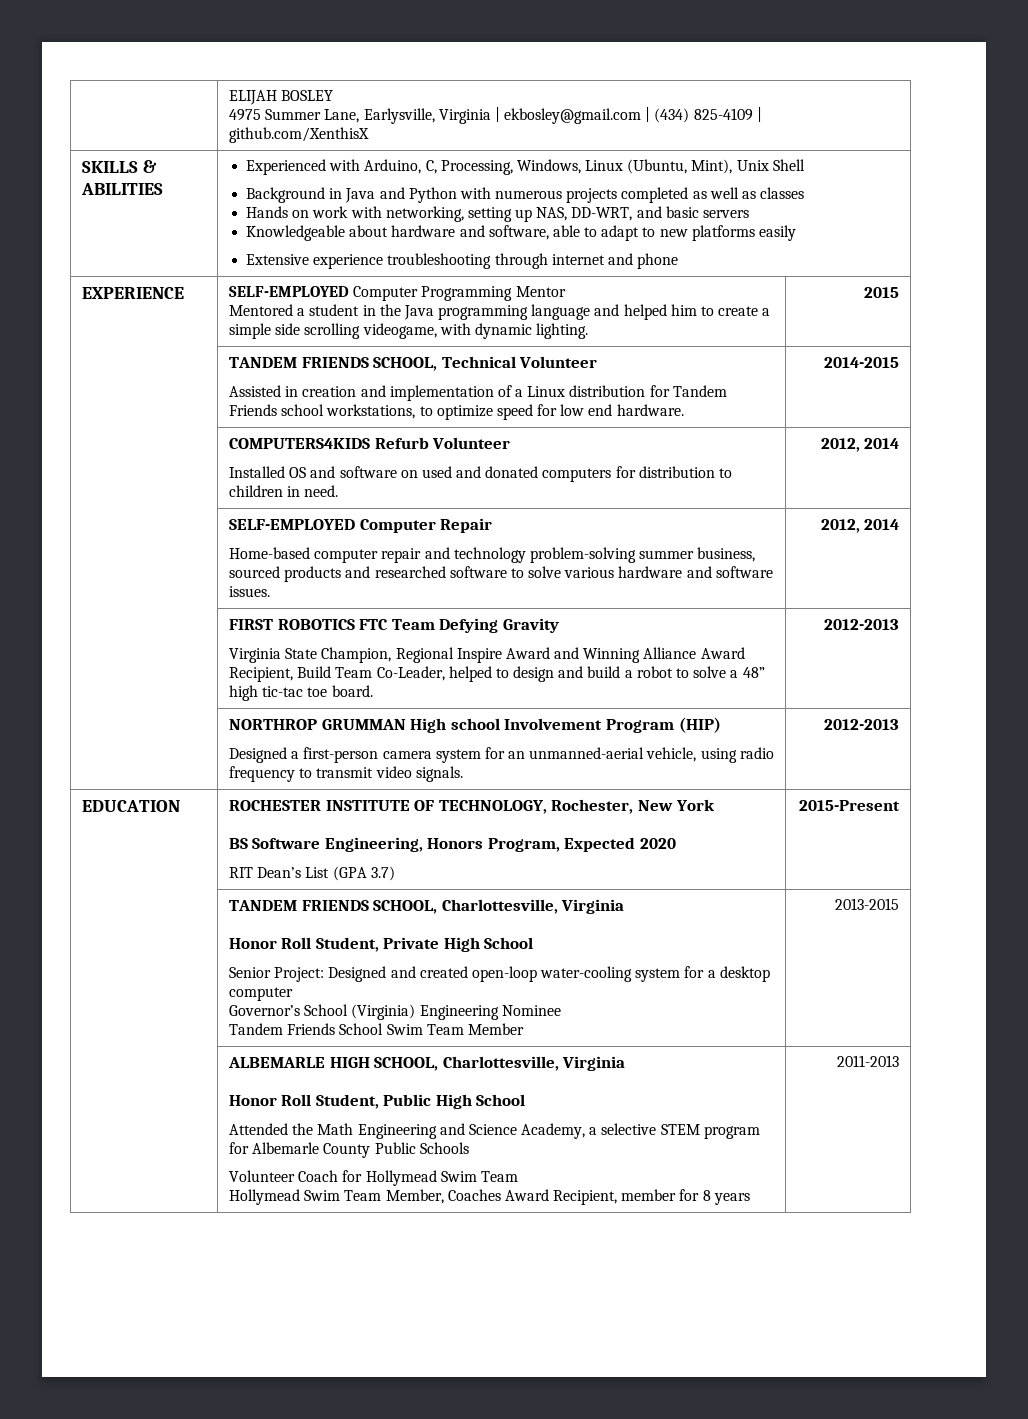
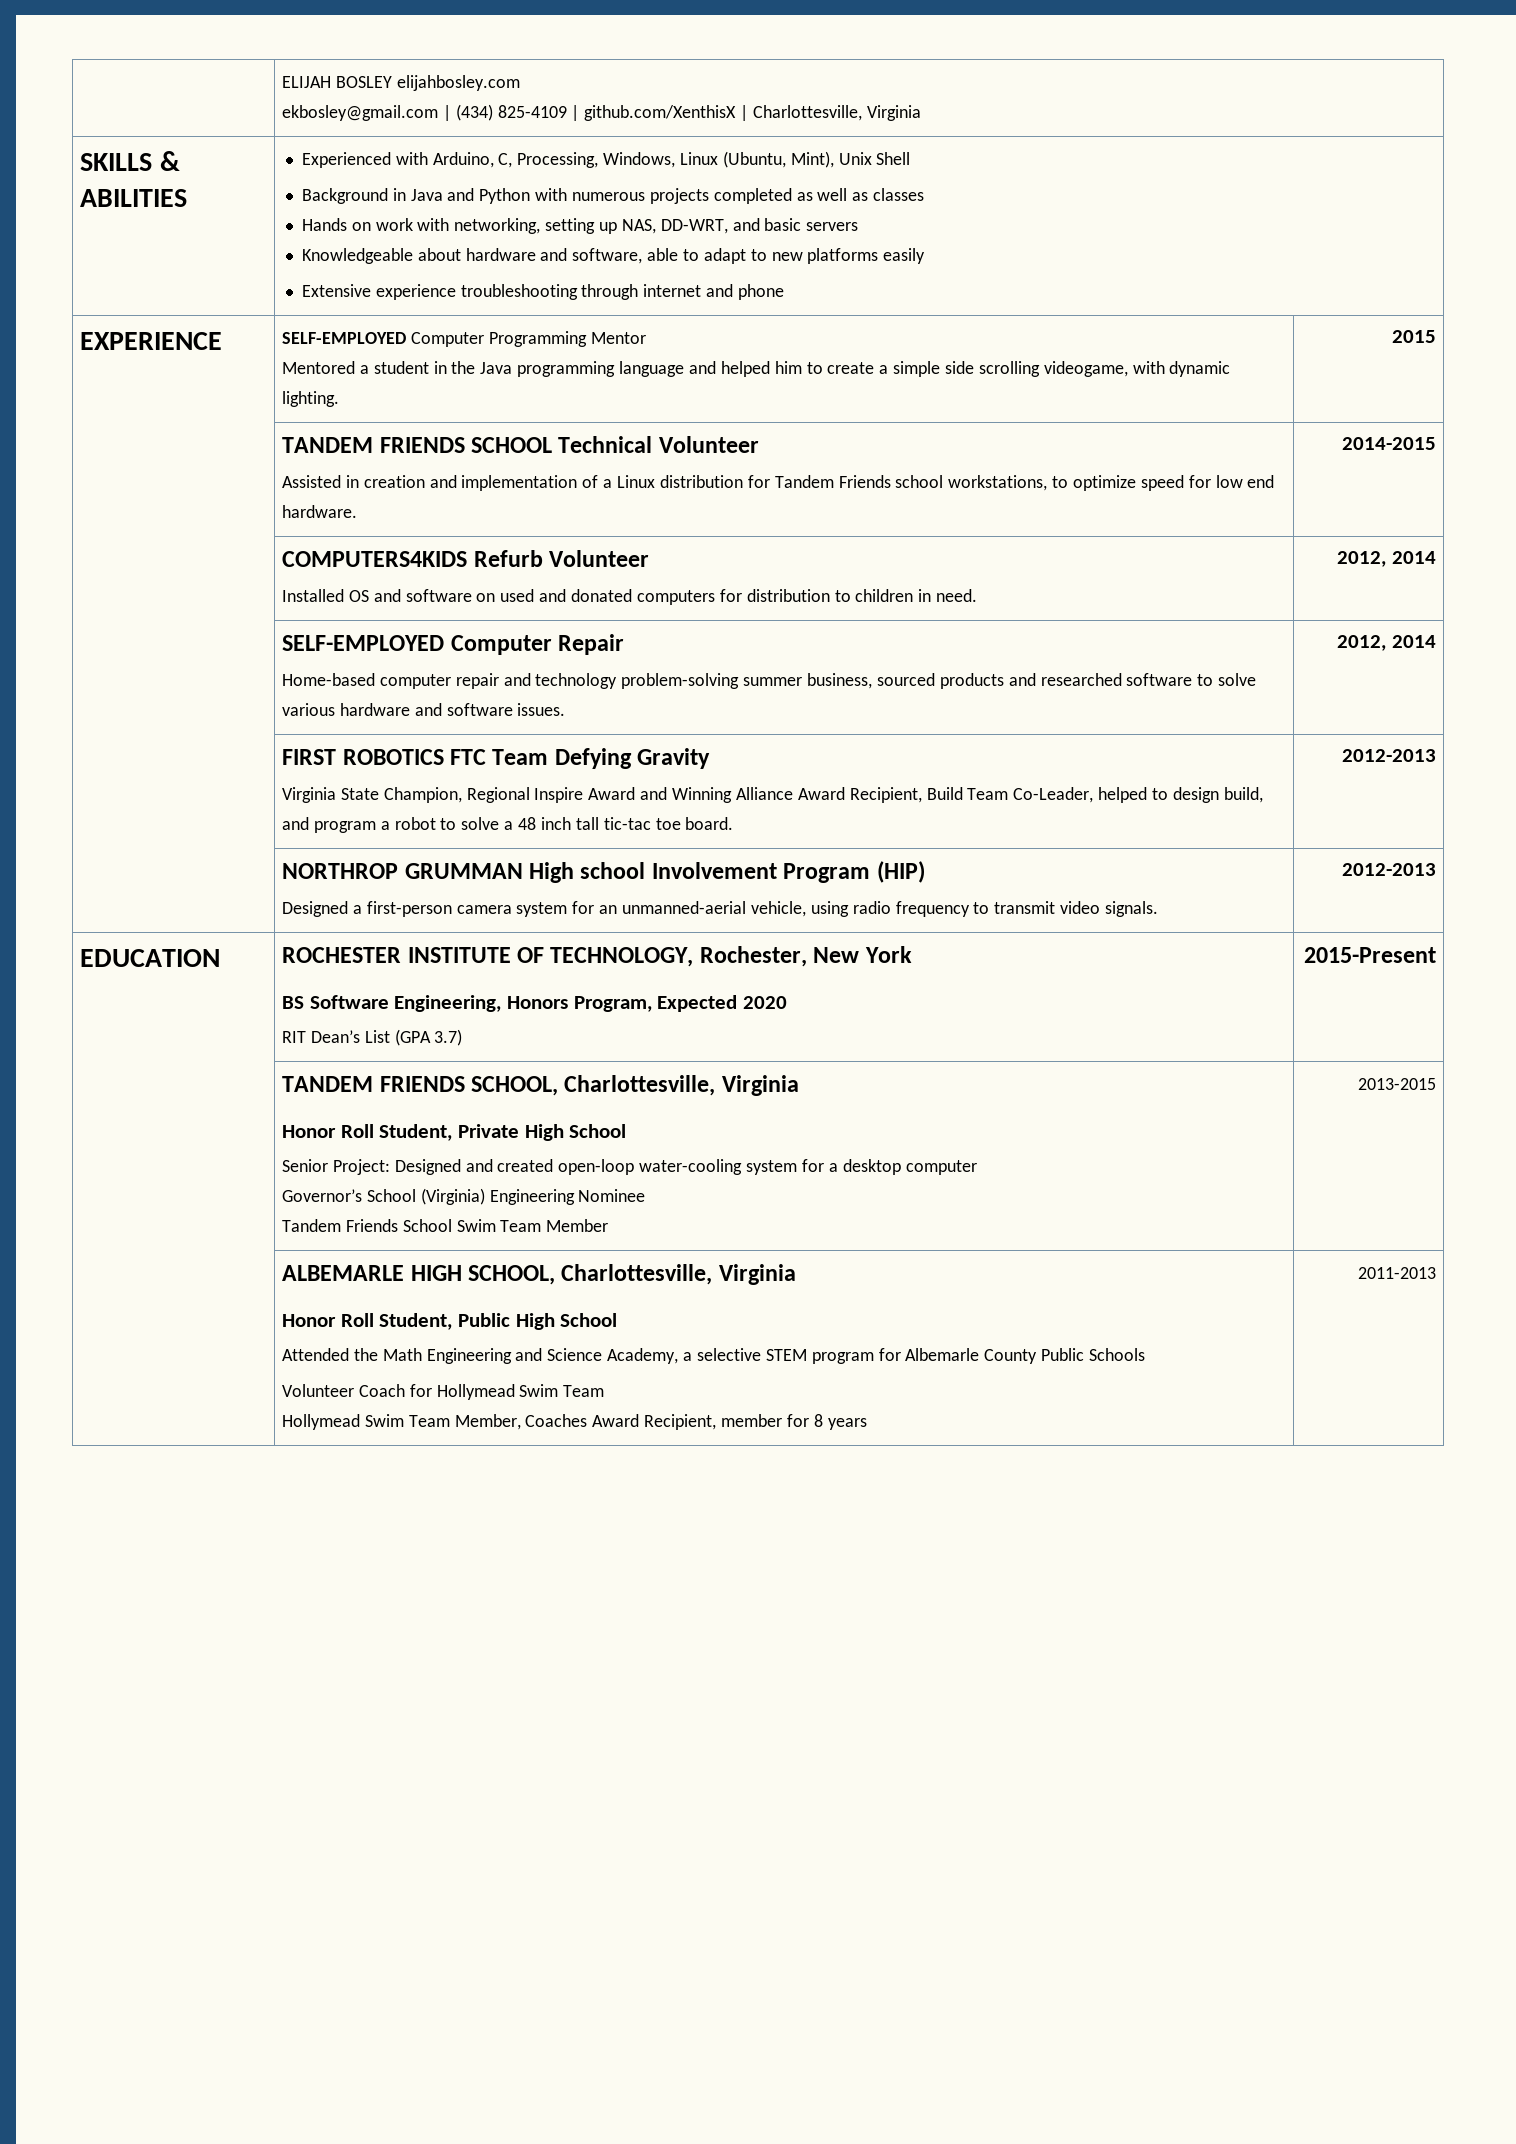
- | ELIJAH BOSLEY
- 4975 Summer Lane, Earlysville, Virginia | ekbosley@gmail.com | (434) 825-4109 | github.com/XenthisX
+ | ELIJAH BOSLEY elijahbosley.com
+ ekbosley@gmail.com | (434) 825-4109 | github.com/XenthisX | Charlottesville, Virginia
- | TANDEM FRIENDS SCHOOL, Technical Volunteer
+ | TANDEM FRIENDS SCHOOL Technical Volunteer
  | FIRST ROBOTICS FTC Team Defying Gravity
- Virginia State Champion, Regional Inspire Award and Winning Alliance Award Recipient, Build Team Co-Leader, helped to design and build a robot to solve a 48” high tic-tac toe board. | 2012-2013
+ Virginia State Champion, Regional Inspire Award and Winning Alliance Award Recipient, Build Team Co-Leader, helped to design build, and program a robot to solve a 48 inch tall tic-tac toe board. | 2012-2013

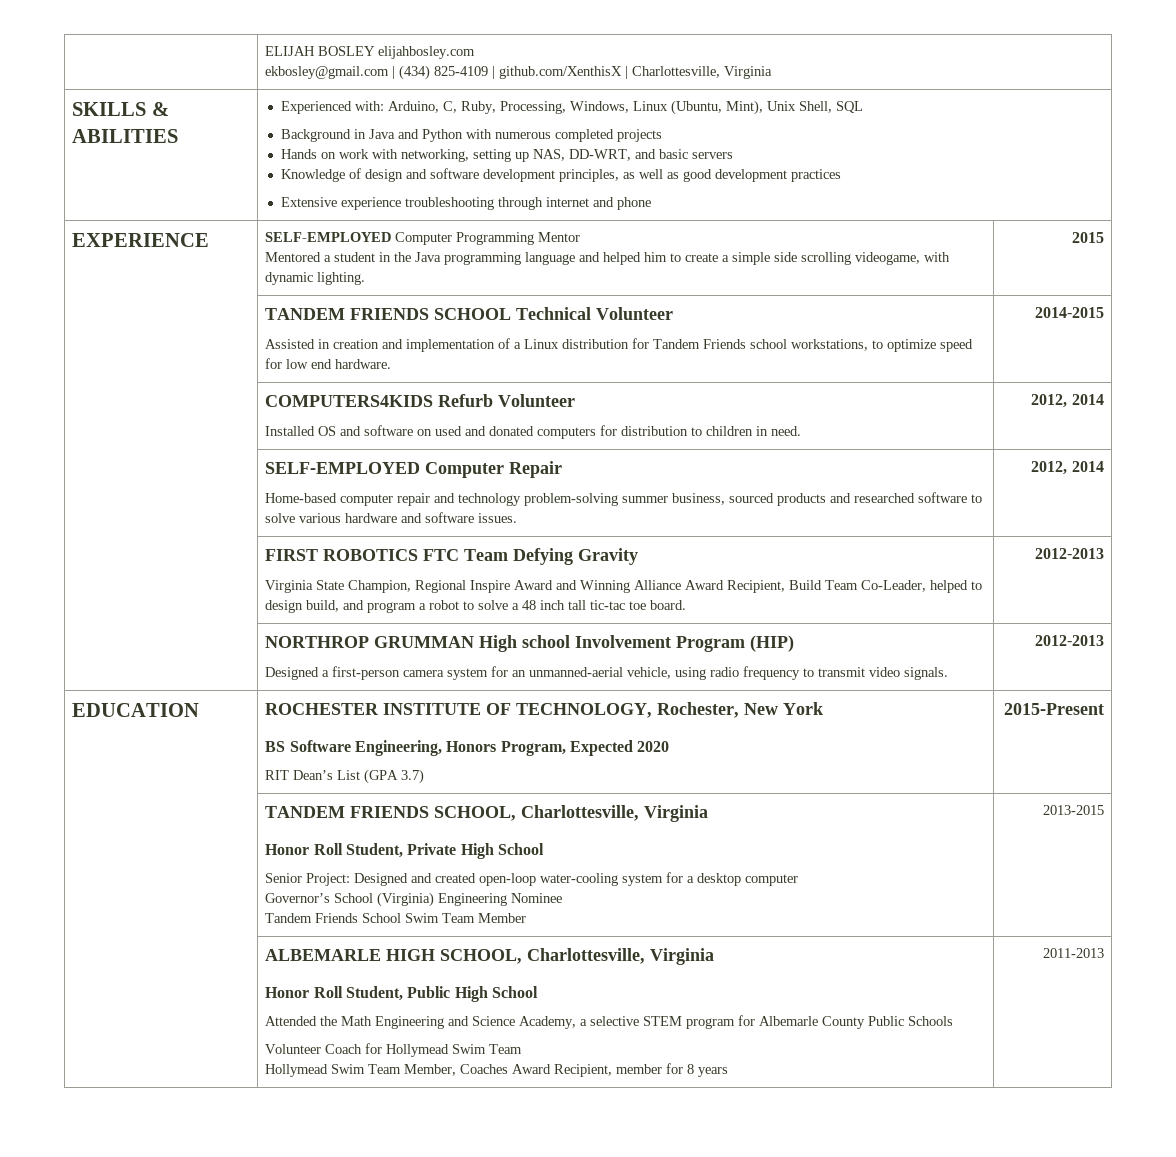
- Experienced with Arduino, C, Processing, Windows, Linux (Ubuntu, Mint), Unix Shell
+ Experienced with: Arduino, C, Ruby, Processing, Windows, Linux (Ubuntu, Mint), Unix Shell, SQL
- Background in Java and Python with numerous projects completed as well as classes
+ Background in Java and Python with numerous completed projects
- Knowledgeable about hardware and software, able to adapt to new platforms easily
+ Knowledge of design and software development principles, as well as good development practices

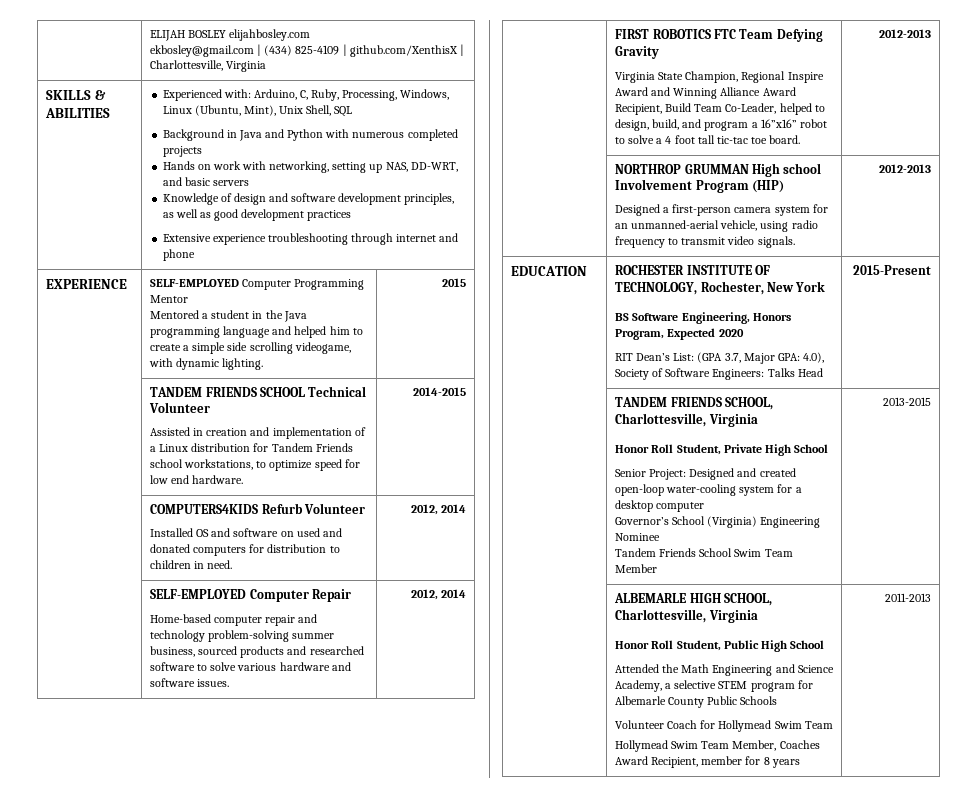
  | FIRST ROBOTICS FTC Team Defying Gravity
- Virginia State Champion, Regional Inspire Award and Winning Alliance Award Recipient, Build Team Co-Leader, helped to design build, and program a robot to solve a 48 inch tall tic-tac toe board. | 2012-2013
+ Virginia State Champion, Regional Inspire Award and Winning Alliance Award Recipient, Build Team Co-Leader, helped to design, build, and program a 16”x16” robot to solve a 4 foot tall tic-tac toe board. | 2012-2013
  EDUCATION | ROCHESTER INSTITUTE OF TECHNOLOGY, Rochester, New York
  BS Software Engineering, Honors Program, Expected 2020
- RIT Dean’s List (GPA 3.7) | 2015-Present
+ RIT Dean’s List: (GPA 3.7, Major GPA: 4.0), Society of Software Engineers: Talks Head | 2015-Present

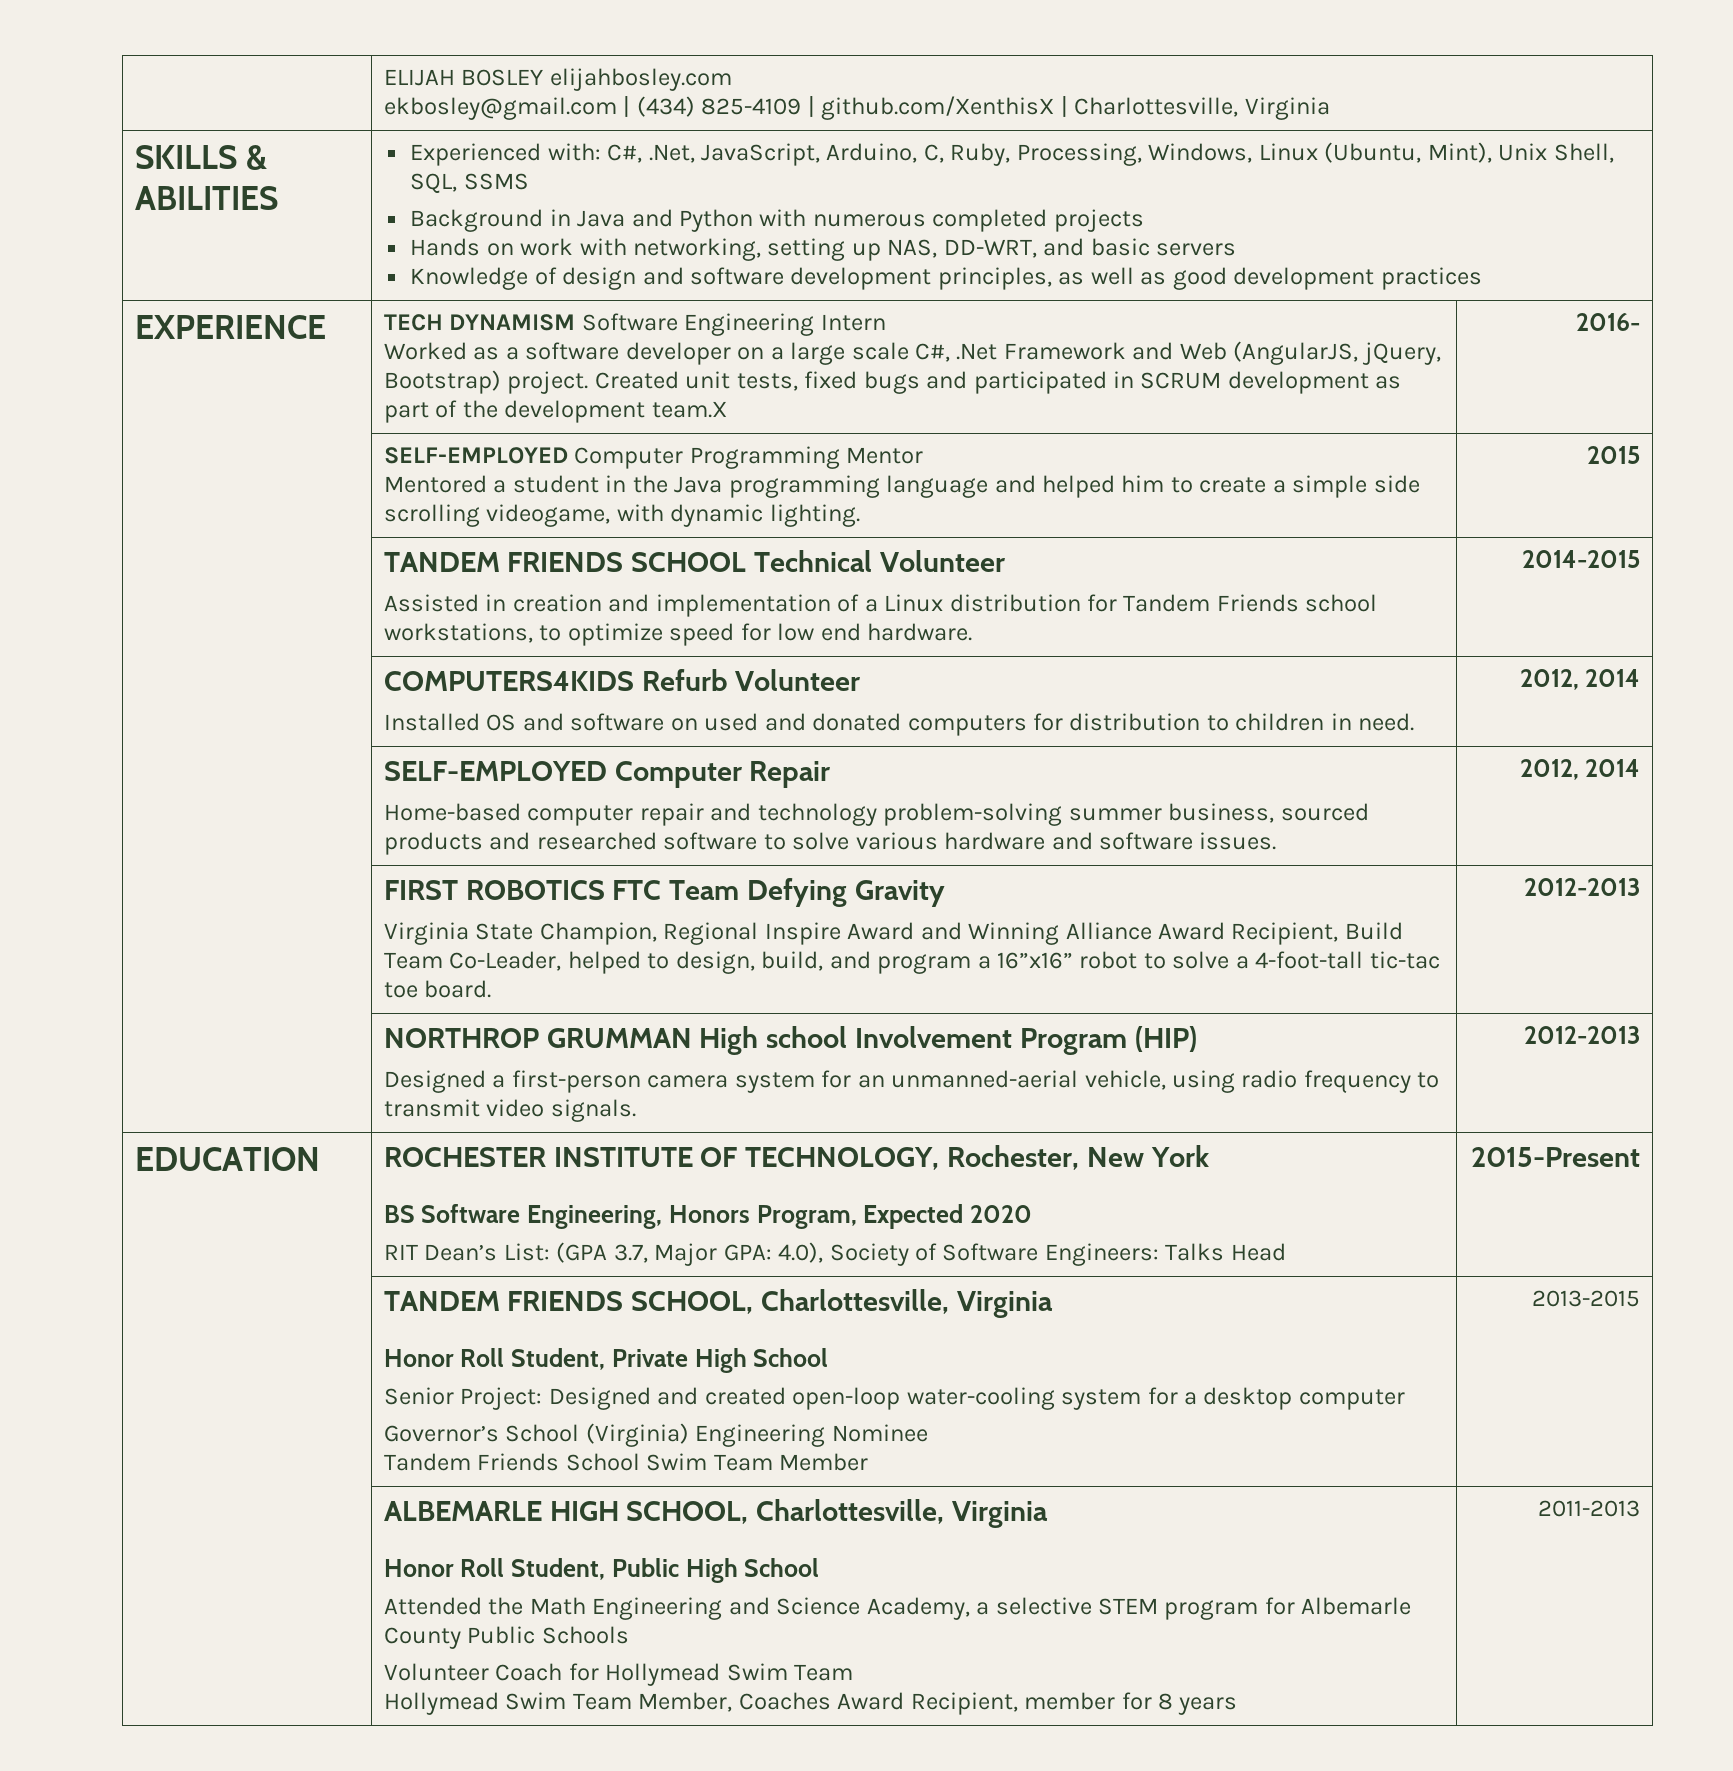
- Experienced with: Arduino, C, Ruby, Processing, Windows, Linux (Ubuntu, Mint), Unix Shell, SQL
+ Experienced with: C#, .Net, JavaScript, Arduino, C, Ruby, Processing, Windows, Linux (Ubuntu, Mint), Unix Shell, SQL, SSMS
- Extensive experience troubleshooting through internet and phone
- EXPERIENCE | SELF-EMPLOYED Computer Programming Mentor
+ EXPERIENCE | TECH DYNAMISM Software Engineering Intern
+ Worked as a software developer on a large scale C#, .Net Framework and Web (AngularJS, jQuery, Bootstrap) project. Created unit tests, fixed bugs and participated in SCRUM development as part of the development team.X | 2016-
+ | SELF-EMPLOYED Computer Programming Mentor
  | FIRST ROBOTICS FTC Team Defying Gravity
- Virginia State Champion, Regional Inspire Award and Winning Alliance Award Recipient, Build Team Co-Leader, helped to design, build, and program a 16”x16” robot to solve a 4 foot tall tic-tac toe board. | 2012-2013
+ Virginia State Champion, Regional Inspire Award and Winning Alliance Award Recipient, Build Team Co-Leader, helped to design, build, and program a 16”x16” robot to solve a 4-foot-tall tic-tac toe board. | 2012-2013

